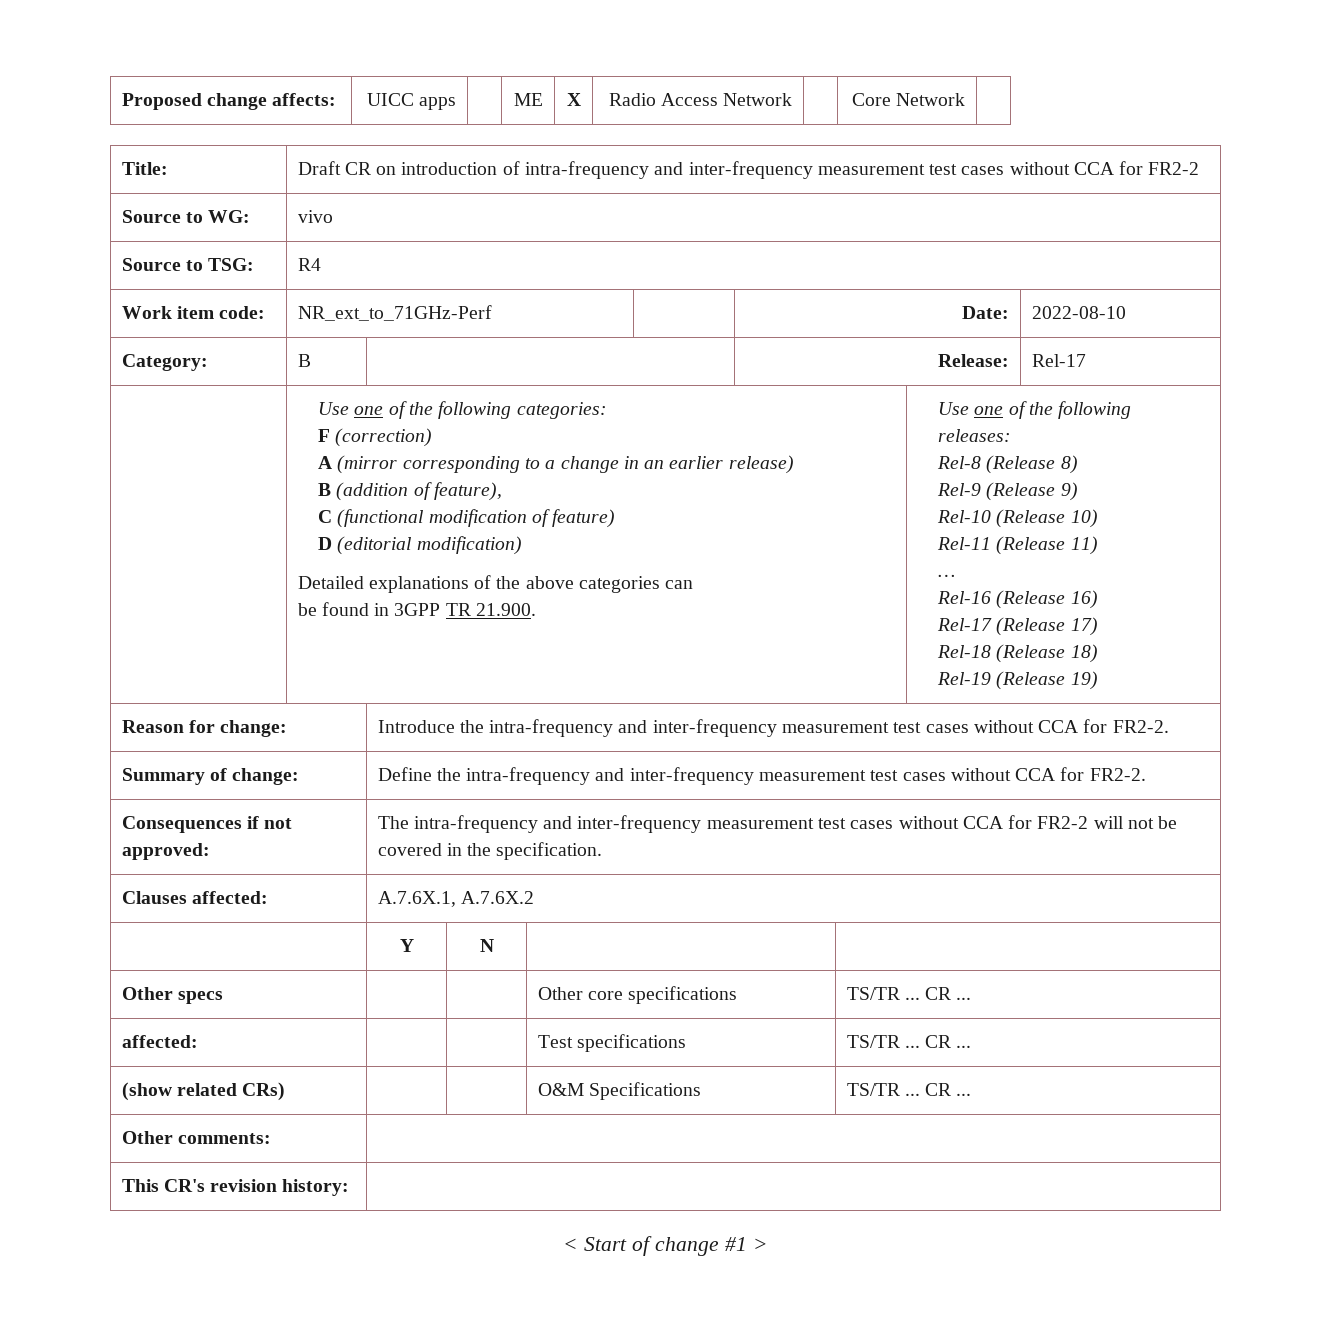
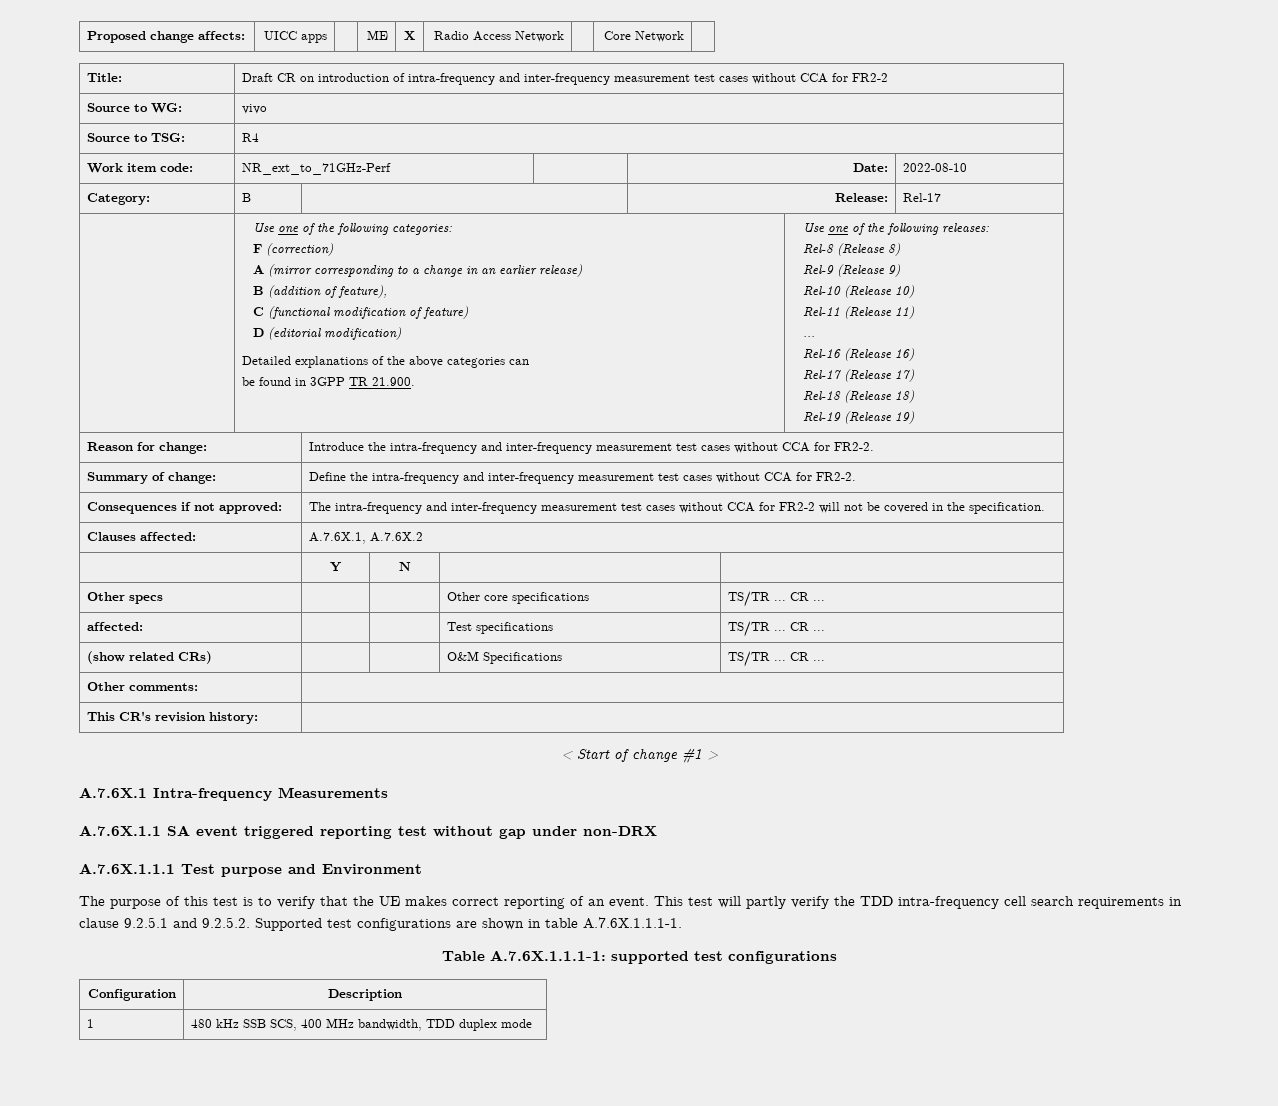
+ A.7.6X.1 Intra-frequency Measurements
+ A.7.6X.1.1 SA event triggered reporting test without gap under non-DRX
+ A.7.6X.1.1.1 Test purpose and Environment
+ The purpose of this test is to verify that the UE makes correct reporting of an event. This test will partly verify the TDD intra-frequency cell search requirements in clause 9.2.5.1 and 9.2.5.2. Supported test configurations are shown in table A.7.6X.1.1.1-1.
+ Table A.7.6X.1.1.1-1: supported test configurations
+ Configuration | Description
+ 1 | 480 kHz SSB SCS, 400 MHz bandwidth, TDD duplex mode

